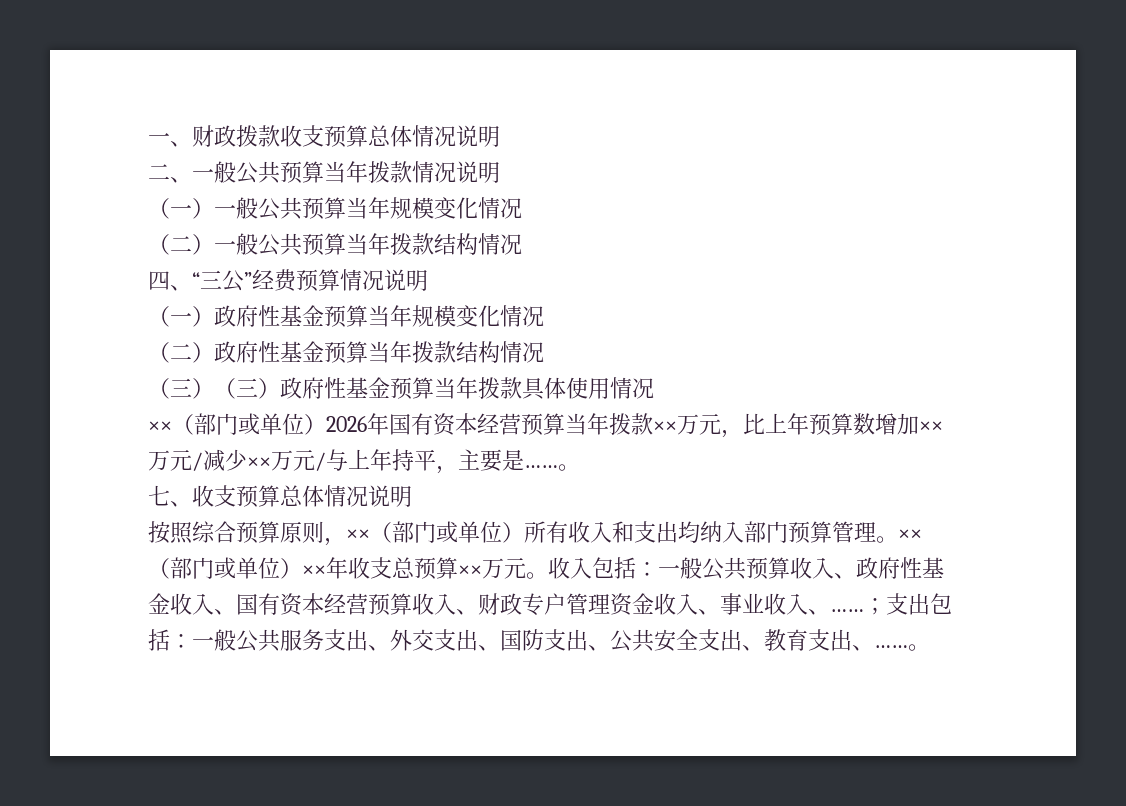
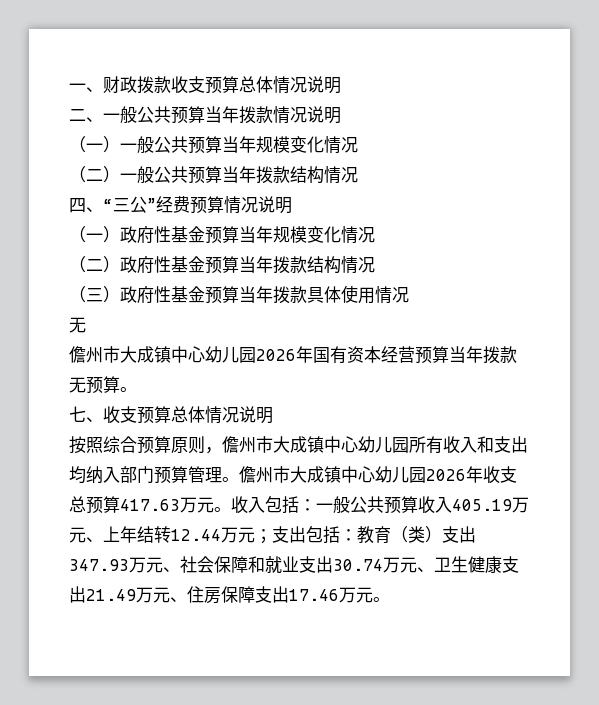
- （三）（三）政府性基金预算当年拨款具体使用情况
- ××（部门或单位）2026年国有资本经营预算当年拨款××万元，比上年预算数增加××万元/减少××万元/与上年持平，主要是……。
+ （三）政府性基金预算当年拨款具体使用情况
+ 无
+ 儋州市大成镇中心幼儿园2026年国有资本经营预算当年拨款无预算。
- 按照综合预算原则，××（部门或单位）所有收入和支出均纳入部门预算管理。
+ 按照综合预算原则，儋州市大成镇中心幼儿园所有收入和支出均纳入部门预算管理。
- ××（部门或单位）××年收支总预算××万元。
+ 儋州市大成镇中心幼儿园2026年收支总预算417.63万元。
- 收入包括：一般公共预算收入、政府性基金收入、国有资本经营预算收入、财政专户管理资金收入、事业收入、……；支出包括：一般公共服务支出、外交支出、国防支出、公共安全支出、教育支出、……。
+ 收入包括：一般公共预算收入405.19万元、上年结转12.44万元；支出包括：教育（类）支出347.93万元、社会保障和就业支出30.74万元、卫生健康支出21.49万元、住房保障支出17.46万元。

